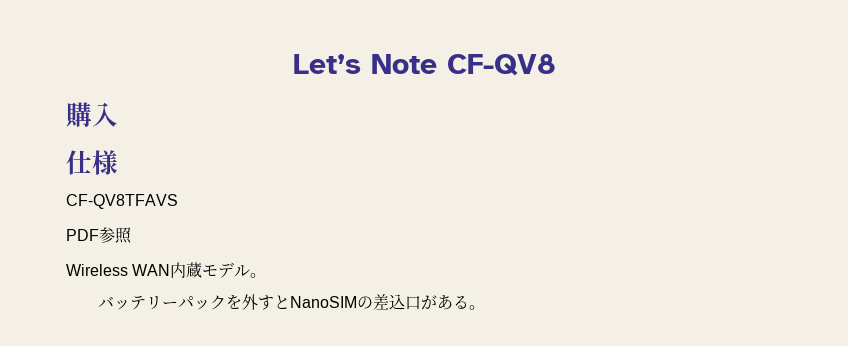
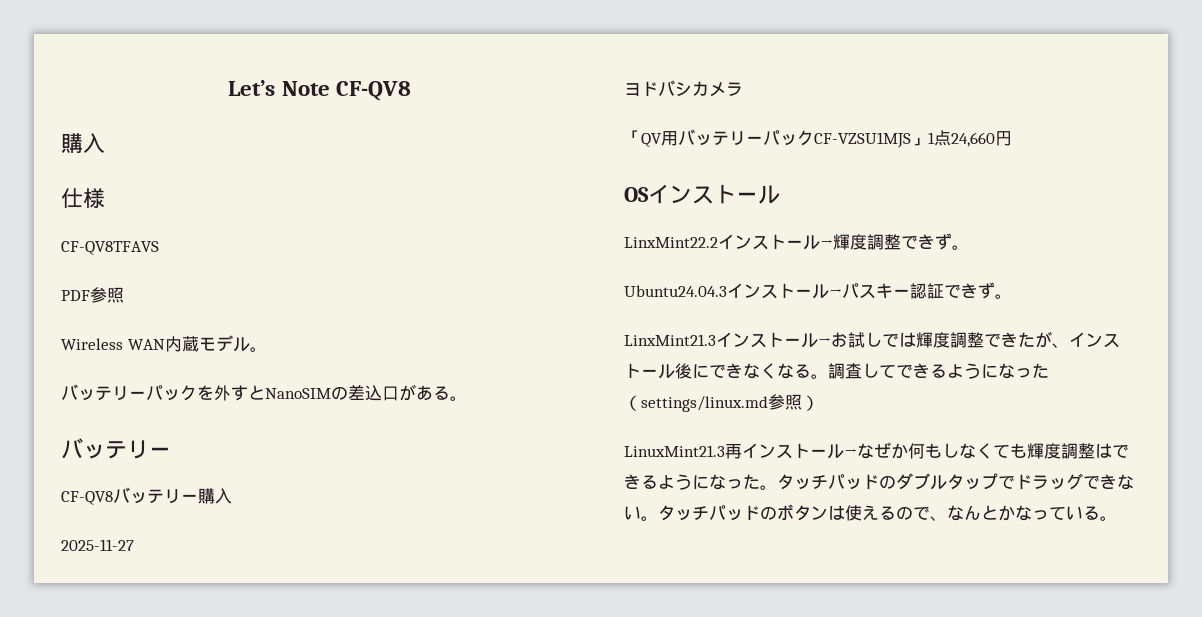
  バッテリーパックを外すとNanoSIMの差込口がある。
+ バッテリー
+ CF-QV8バッテリー購入
+ 2025-11-27
+ ヨドバシカメラ
+ 「QV用バッテリーパックCF-VZSU1MJS」1点24,660円
+ OSインストール
+ LinxMint22.2インストール→輝度調整できず。
+ Ubuntu24.04.3インストール→パスキー認証できず。
+ LinxMint21.3インストール→お試しでは輝度調整できたが、インストール後にできなくなる。調査してできるようになった（settings/linux.md参照）
+ LinuxMint21.3再インストール→なぜか何もしなくても輝度調整はできるようになった。タッチパッドのダブルタップでドラッグできない。タッチパッドのボタンは使えるので、なんとかなっている。

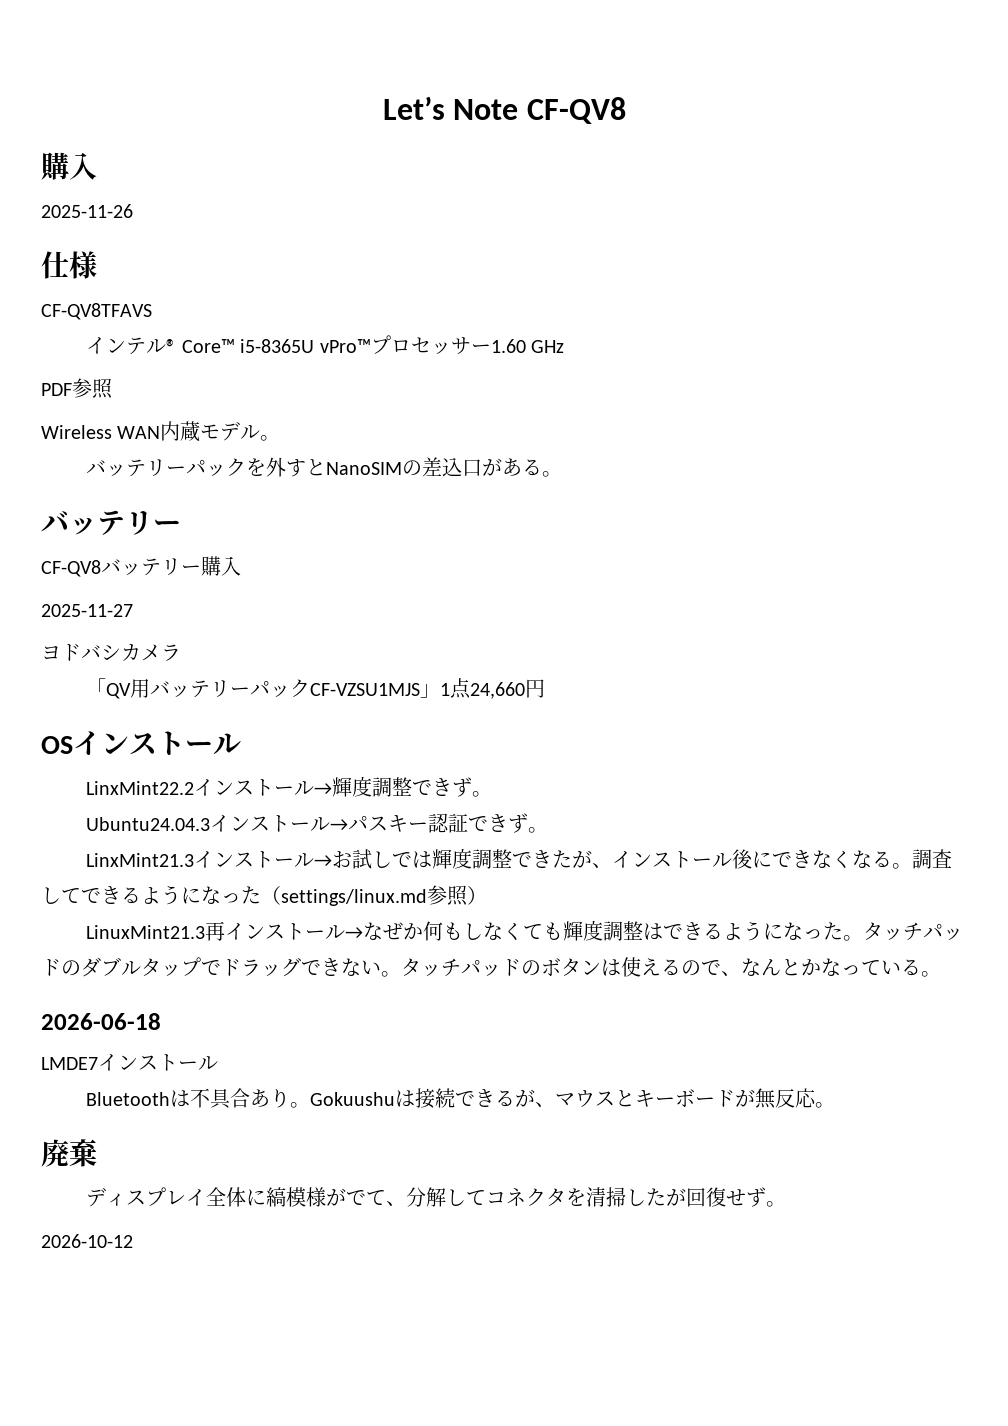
+ 2025-11-26
+ インテル® Core™ i5-8365U vPro™プロセッサー1.60 GHz
+ 2026-06-18
+ LMDE7インストール
+ Bluetoothは不具合あり。Gokuushuは接続できるが、マウスとキーボードが無反応。
+ 廃棄
+ ディスプレイ全体に縞模様がでて、分解してコネクタを清掃したが回復せず。
+ 2026-10-12

